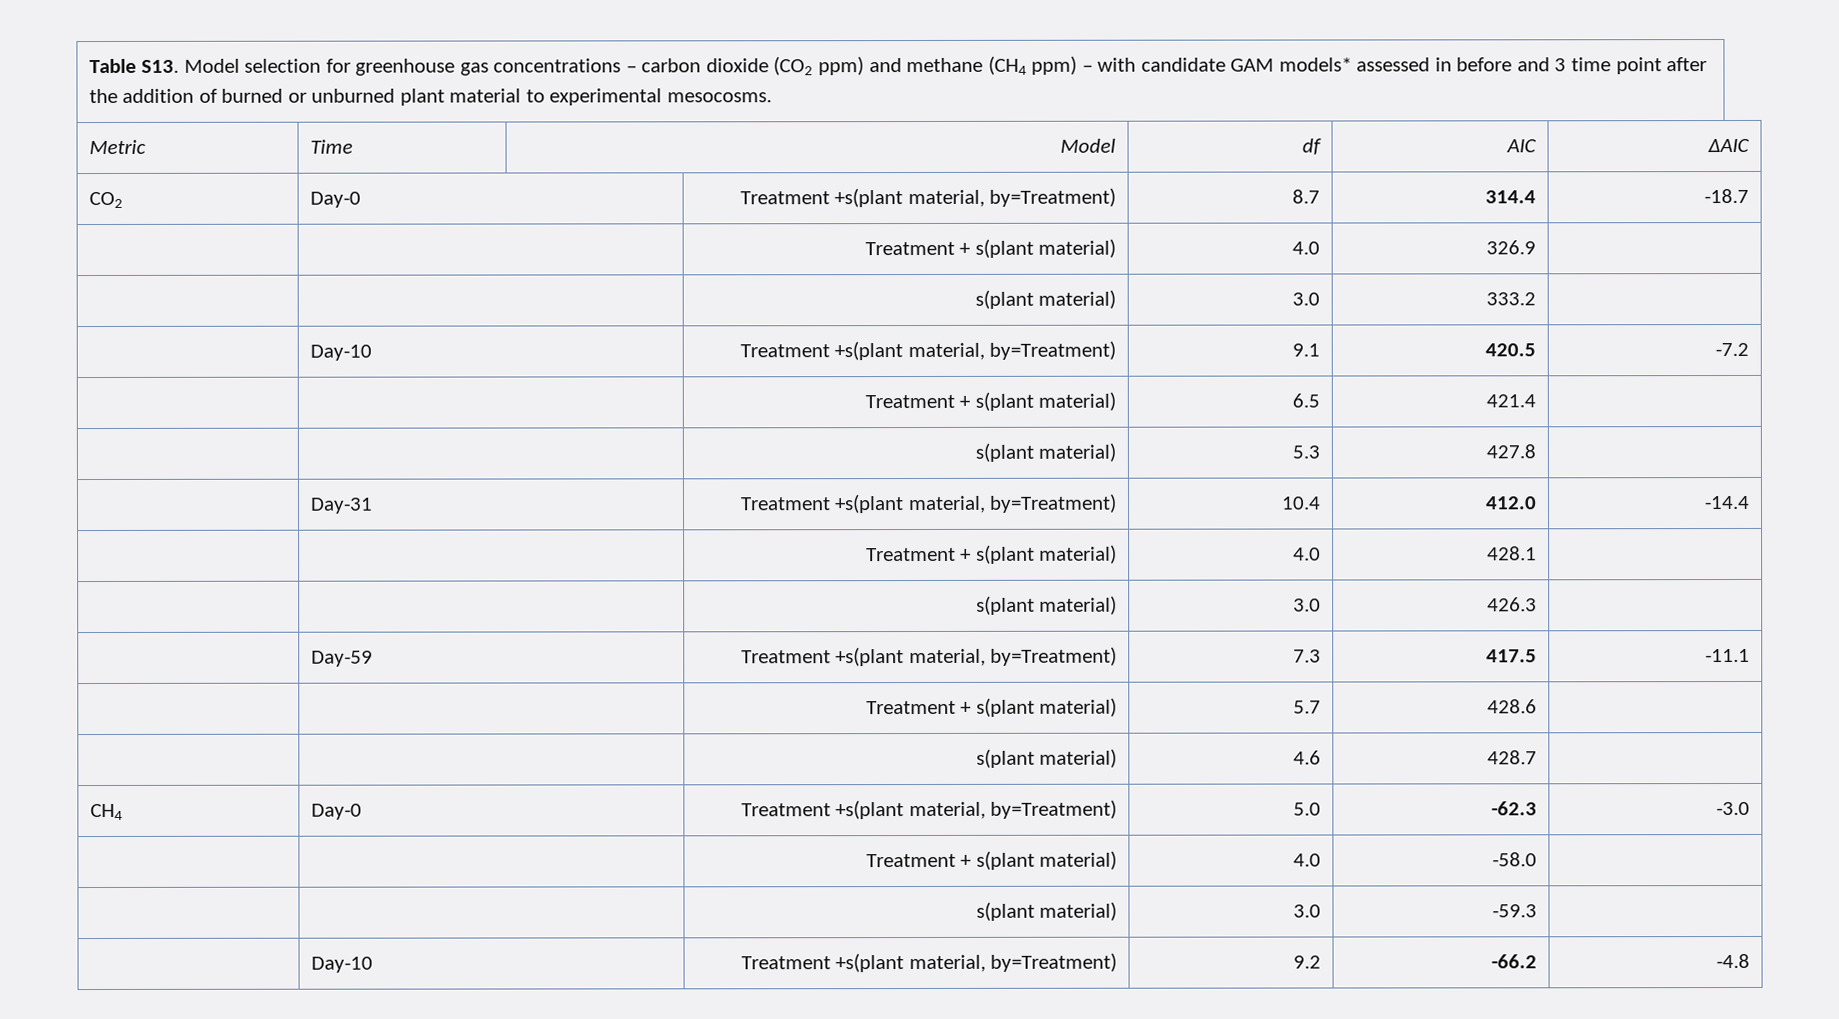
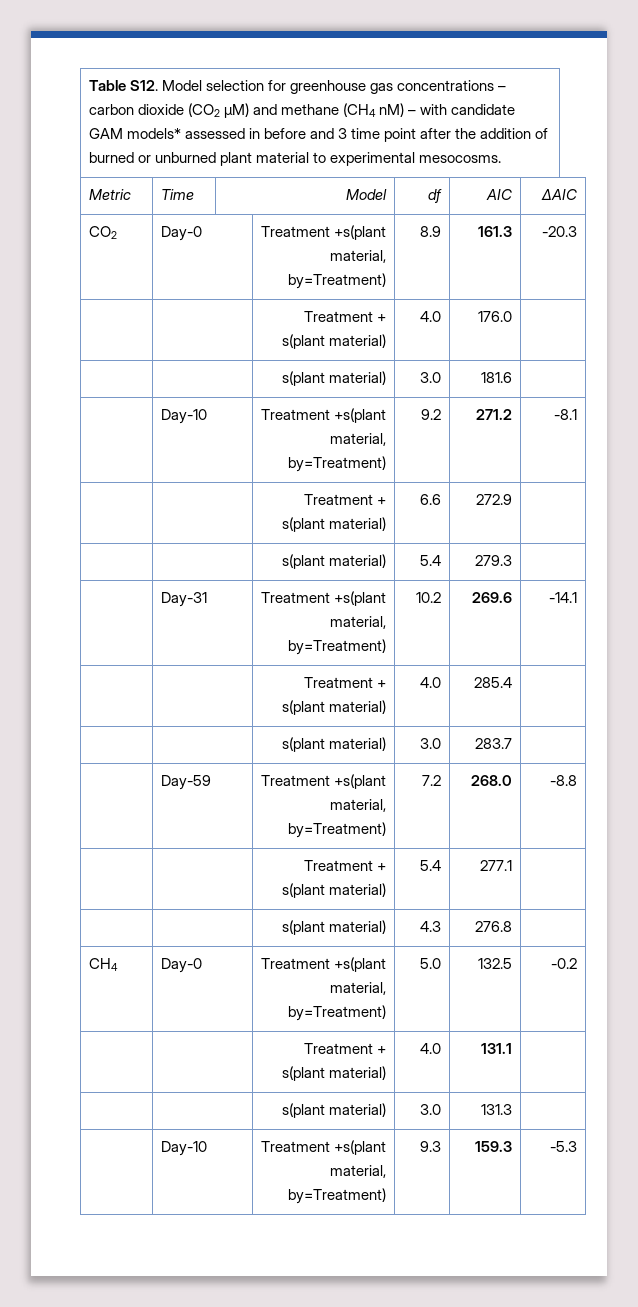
- Table S13. Model selection for greenhouse gas concentrations – carbon dioxide (CO2 ppm) and methane (CH4 ppm) – with candidate GAM models* assessed in before and 3 time point after the addition of burned or unburned plant material to experimental mesocosms.
+ Table S12. Model selection for greenhouse gas concentrations – carbon dioxide (CO2 μM) and methane (CH4 nM) – with candidate GAM models* assessed in before and 3 time point after the addition of burned or unburned plant material to experimental mesocosms.
- CO2 | Day-0 | Treatment +s(plant material, by=Treatment) | 8.7 | 314.4 | -18.7
- | | Treatment + s(plant material) | 4.0 | 326.9 |
- | | s(plant material) | 3.0 | 333.2 |
- | Day-10 | Treatment +s(plant material, by=Treatment) | 9.1 | 420.5 | -7.2
- | | Treatment + s(plant material) | 6.5 | 421.4 |
- | | s(plant material) | 5.3 | 427.8 |
+ CO2 | Day-0 | Treatment +s(plant material, by=Treatment) | 8.9 | 161.3 | -20.3
+ | | Treatment + s(plant material) | 4.0 | 176.0 |
+ | | s(plant material) | 3.0 | 181.6 |
+ | Day-10 | Treatment +s(plant material, by=Treatment) | 9.2 | 271.2 | -8.1
+ | | Treatment + s(plant material) | 6.6 | 272.9 |
+ | | s(plant material) | 5.4 | 279.3 |
- | Day-31 | Treatment +s(plant material, by=Treatment) | 10.4 | 412.0 | -14.4
- | | Treatment + s(plant material) | 4.0 | 428.1 |
- | | s(plant material) | 3.0 | 426.3 |
+ | Day-31 | Treatment +s(plant material, by=Treatment) | 10.2 | 269.6 | -14.1
+ | | Treatment + s(plant material) | 4.0 | 285.4 |
+ | | s(plant material) | 3.0 | 283.7 |
- | Day-59 | Treatment +s(plant material, by=Treatment) | 7.3 | 417.5 | -11.1
- | | Treatment + s(plant material) | 5.7 | 428.6 |
- | | s(plant material) | 4.6 | 428.7 |
+ | Day-59 | Treatment +s(plant material, by=Treatment) | 7.2 | 268.0 | -8.8
+ | | Treatment + s(plant material) | 5.4 | 277.1 |
+ | | s(plant material) | 4.3 | 276.8 |
- CH4 | Day-0 | Treatment +s(plant material, by=Treatment) | 5.0 | -62.3 | -3.0
- | | Treatment + s(plant material) | 4.0 | -58.0 |
- | | s(plant material) | 3.0 | -59.3 |
- | Day-10 | Treatment +s(plant material, by=Treatment) | 9.2 | -66.2 | -4.8
+ CH4 | Day-0 | Treatment +s(plant material, by=Treatment) | 5.0 | 132.5 | -0.2
+ | | Treatment + s(plant material) | 4.0 | 131.1 |
+ | | s(plant material) | 3.0 | 131.3 |
+ | Day-10 | Treatment +s(plant material, by=Treatment) | 9.3 | 159.3 | -5.3

